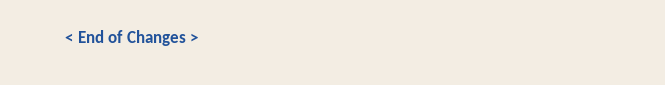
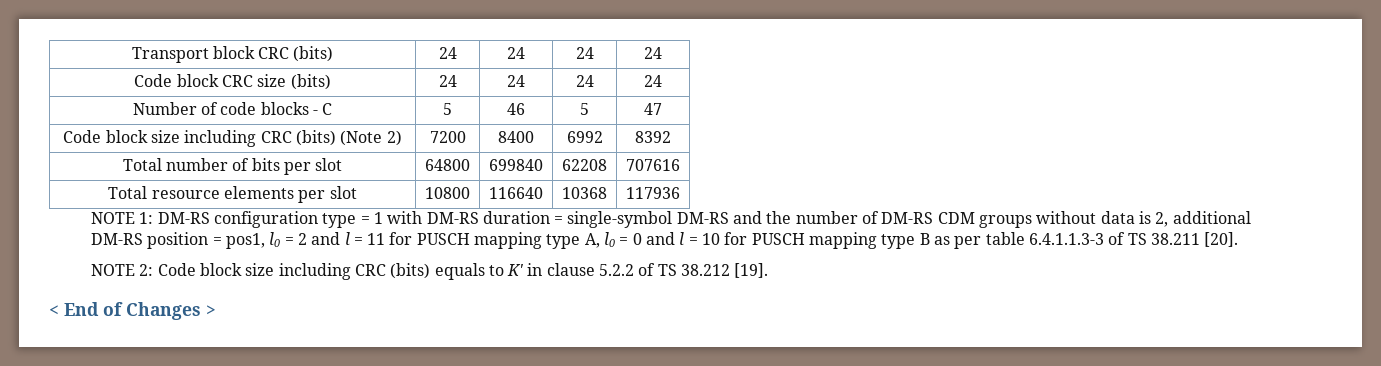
+ Transport block CRC (bits) | 24 | 24 | 24 | 24
+ Code block CRC size (bits) | 24 | 24 | 24 | 24
+ Number of code blocks - C | 5 | 46 | 5 | 47
+ Code block size including CRC (bits) (Note 2) | 7200 | 8400 | 6992 | 8392
+ Total number of bits per slot | 64800 | 699840 | 62208 | 707616
+ Total resource elements per slot | 10800 | 116640 | 10368 | 117936
+ NOTE 1: DM-RS configuration type = 1 with DM-RS duration = single-symbol DM-RS and the number of DM-RS CDM groups without data is 2, additional DM-RS position = pos1, l0 = 2 and l = 11 for PUSCH mapping type A, l0 = 0 and l = 10 for PUSCH mapping type B as per table 6.4.1.1.3-3 of TS 38.211 [20].
+ NOTE 2: Code block size including CRC (bits) equals to K' in clause 5.2.2 of TS 38.212 [19].

